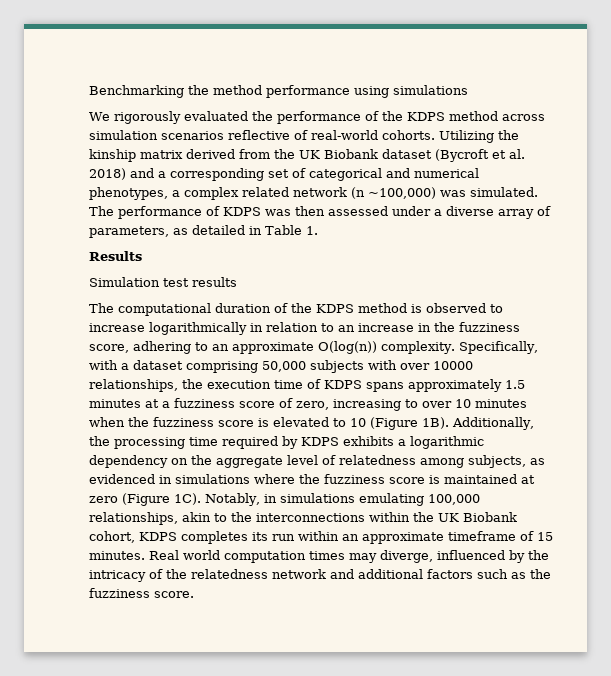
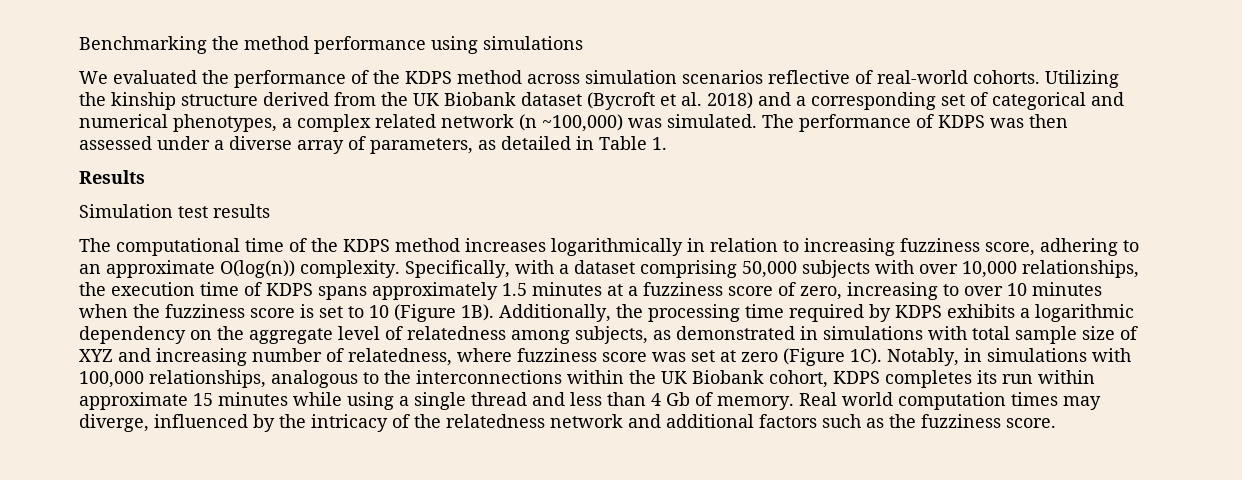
- We rigorously evaluated the performance of the KDPS method across simulation scenarios reflective of real-world cohorts.
+ We evaluated the performance of the KDPS method across simulation scenarios reflective of real-world cohorts.
- Utilizing the kinship matrix derived from the UK Biobank dataset (Bycroft et al. 2018) and a corresponding set of categorical and numerical phenotypes, a complex related network (n ~100,000) was simulated.
+ Utilizing the kinship structure derived from the UK Biobank dataset (Bycroft et al. 2018) and a corresponding set of categorical and numerical phenotypes, a complex related network (n ~100,000) was simulated.
- The computational duration of the KDPS method is observed to increase logarithmically in relation to an increase in the fuzziness score, adhering to an approximate O(log(n)) complexity.
+ The computational time of the KDPS method increases logarithmically in relation to increasing fuzziness score, adhering to an approximate O(log(n)) complexity.
- Specifically, with a dataset comprising 50,000 subjects with over 10000 relationships, the execution time of KDPS spans approximately 1.5 minutes at a fuzziness score of zero, increasing to over 10 minutes when the fuzziness score is elevated to 10 (Figure 1B).
+ Specifically, with a dataset comprising 50,000 subjects with over 10,000 relationships, the execution time of KDPS spans approximately 1.5 minutes at a fuzziness score of zero, increasing to over 10 minutes when the fuzziness score is set to 10 (Figure 1B).
- Additionally, the processing time required by KDPS exhibits a logarithmic dependency on the aggregate level of relatedness among subjects, as evidenced in simulations where the fuzziness score is maintained at zero (Figure 1C).
+ Additionally, the processing time required by KDPS exhibits a logarithmic dependency on the aggregate level of relatedness among subjects, as demonstrated in simulations with total sample size of XYZ and increasing number of relatedness, where fuzziness score was set at zero (Figure 1C).
- Notably, in simulations emulating 100,000 relationships, akin to the interconnections within the UK Biobank cohort, KDPS completes its run within an approximate timeframe of 15 minutes.
+ Notably, in simulations with 100,000 relationships, analogous to the interconnections within the UK Biobank cohort, KDPS completes its run within approximate 15 minutes while using a single thread and less than 4 Gb of memory.

